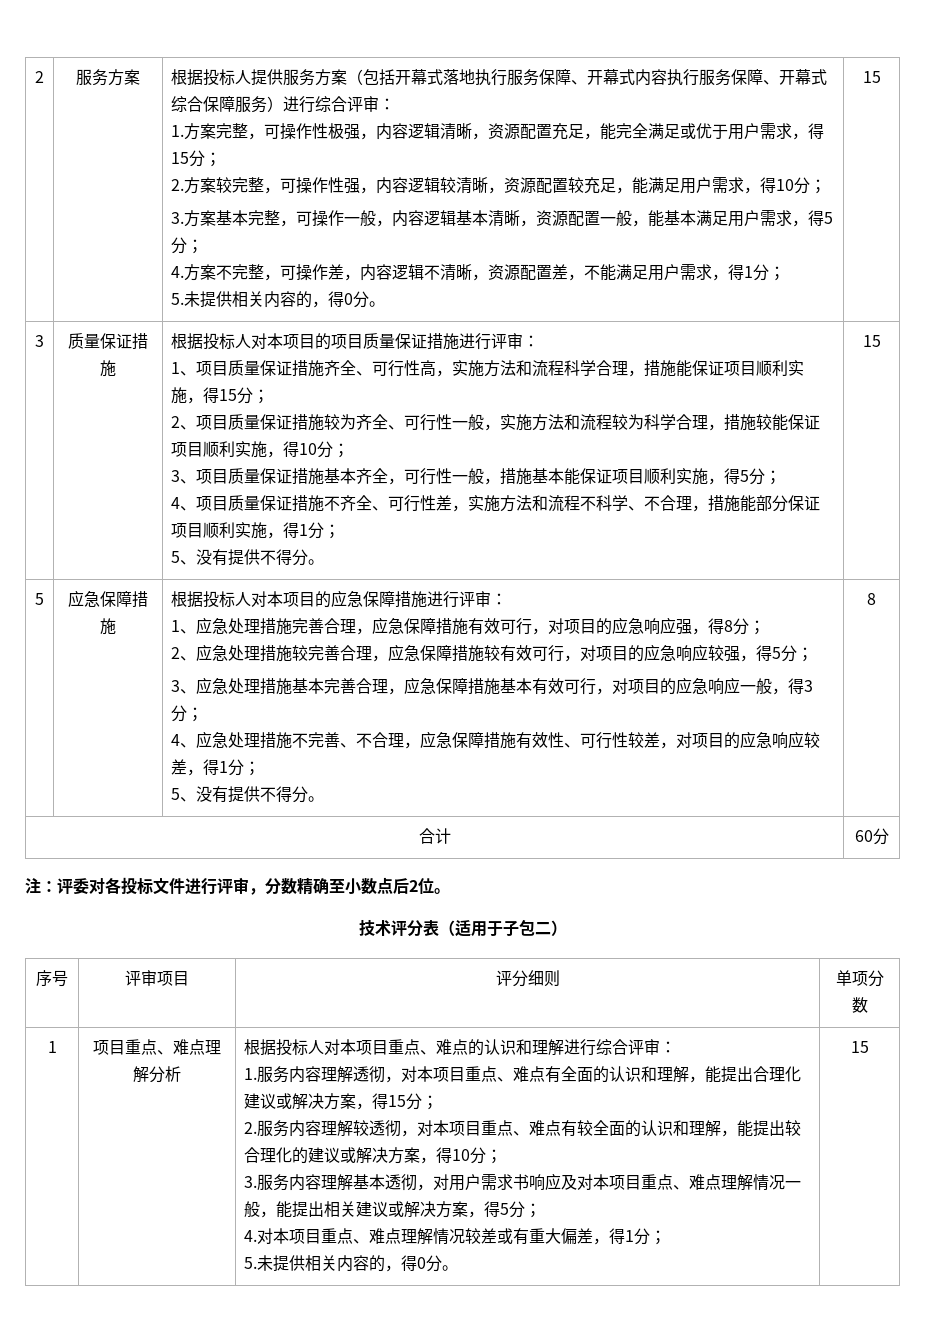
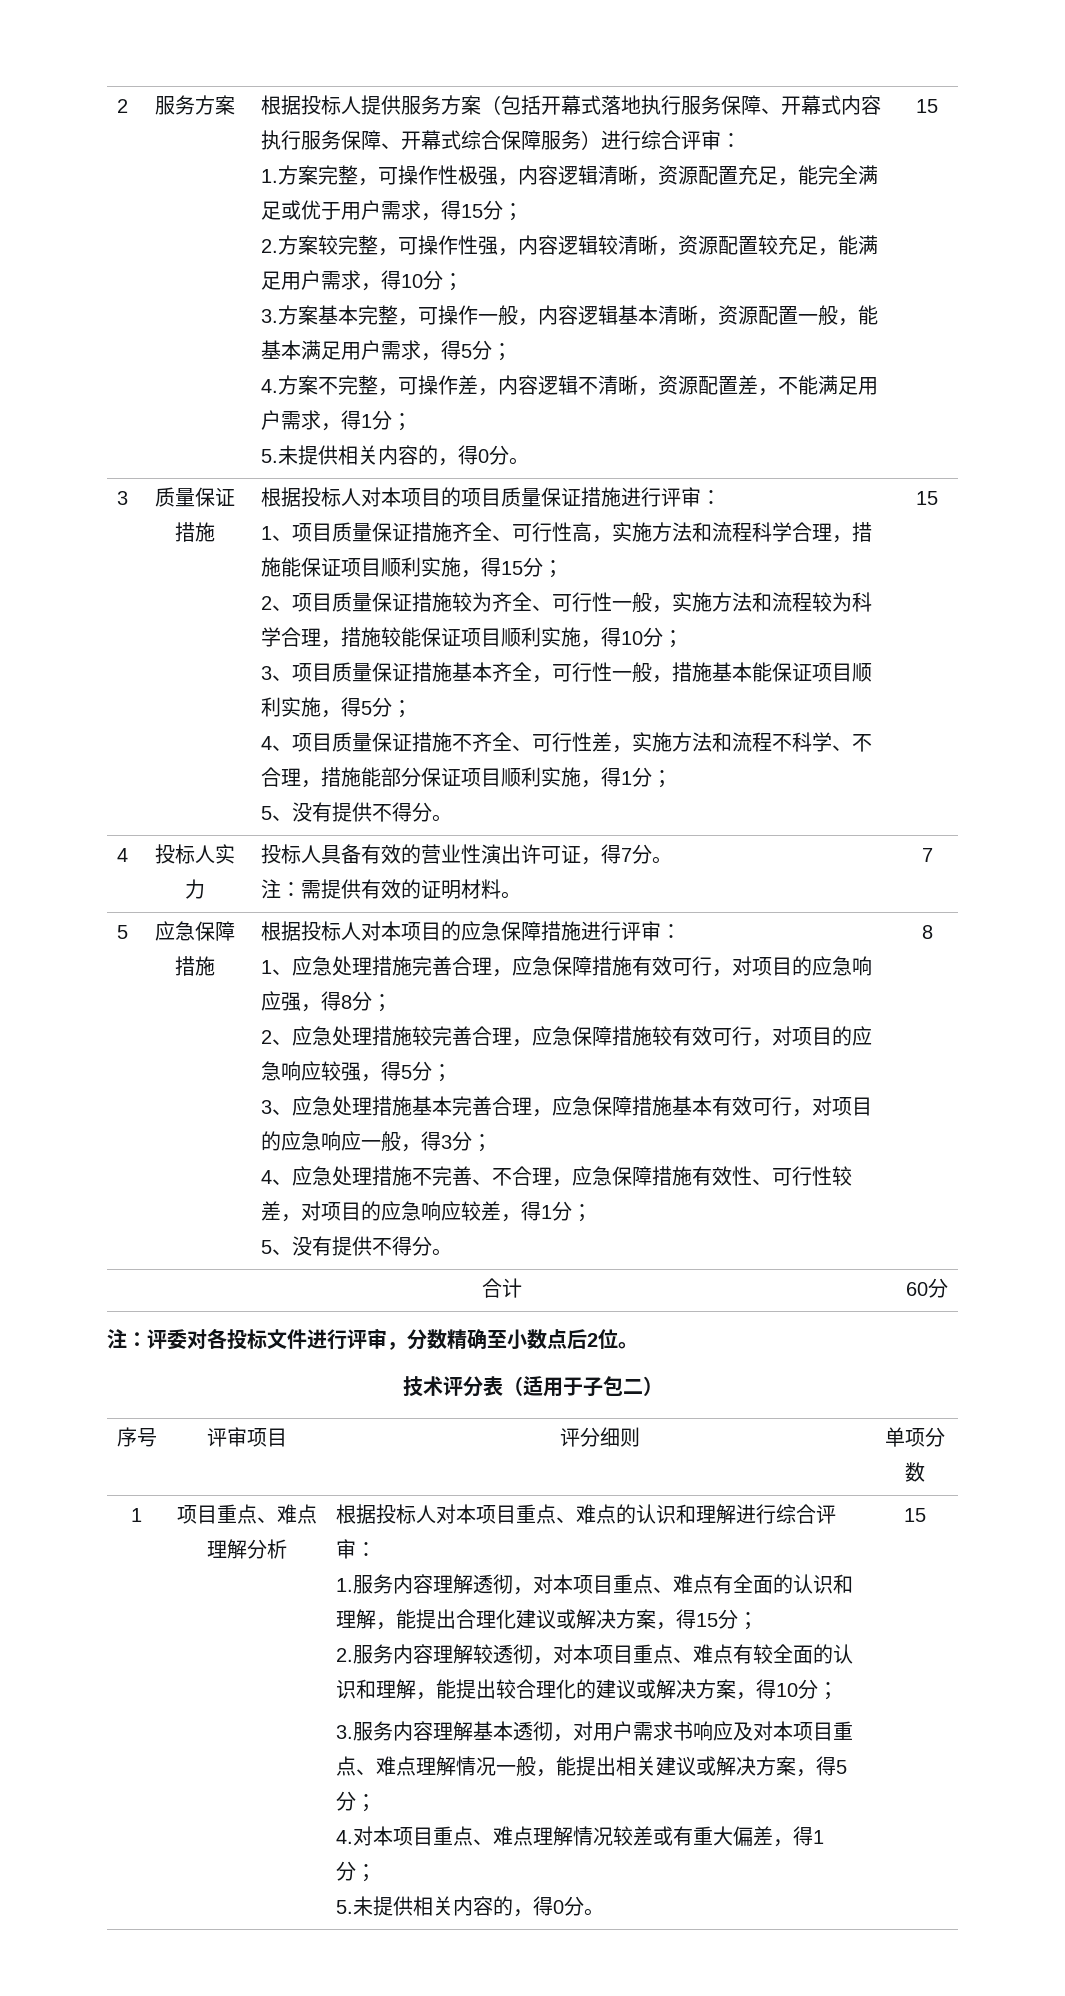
+ 4 | 投标人实力 | 投标人具备有效的营业性演出许可证，得7分。
+ 注：需提供有效的证明材料。 | 7

